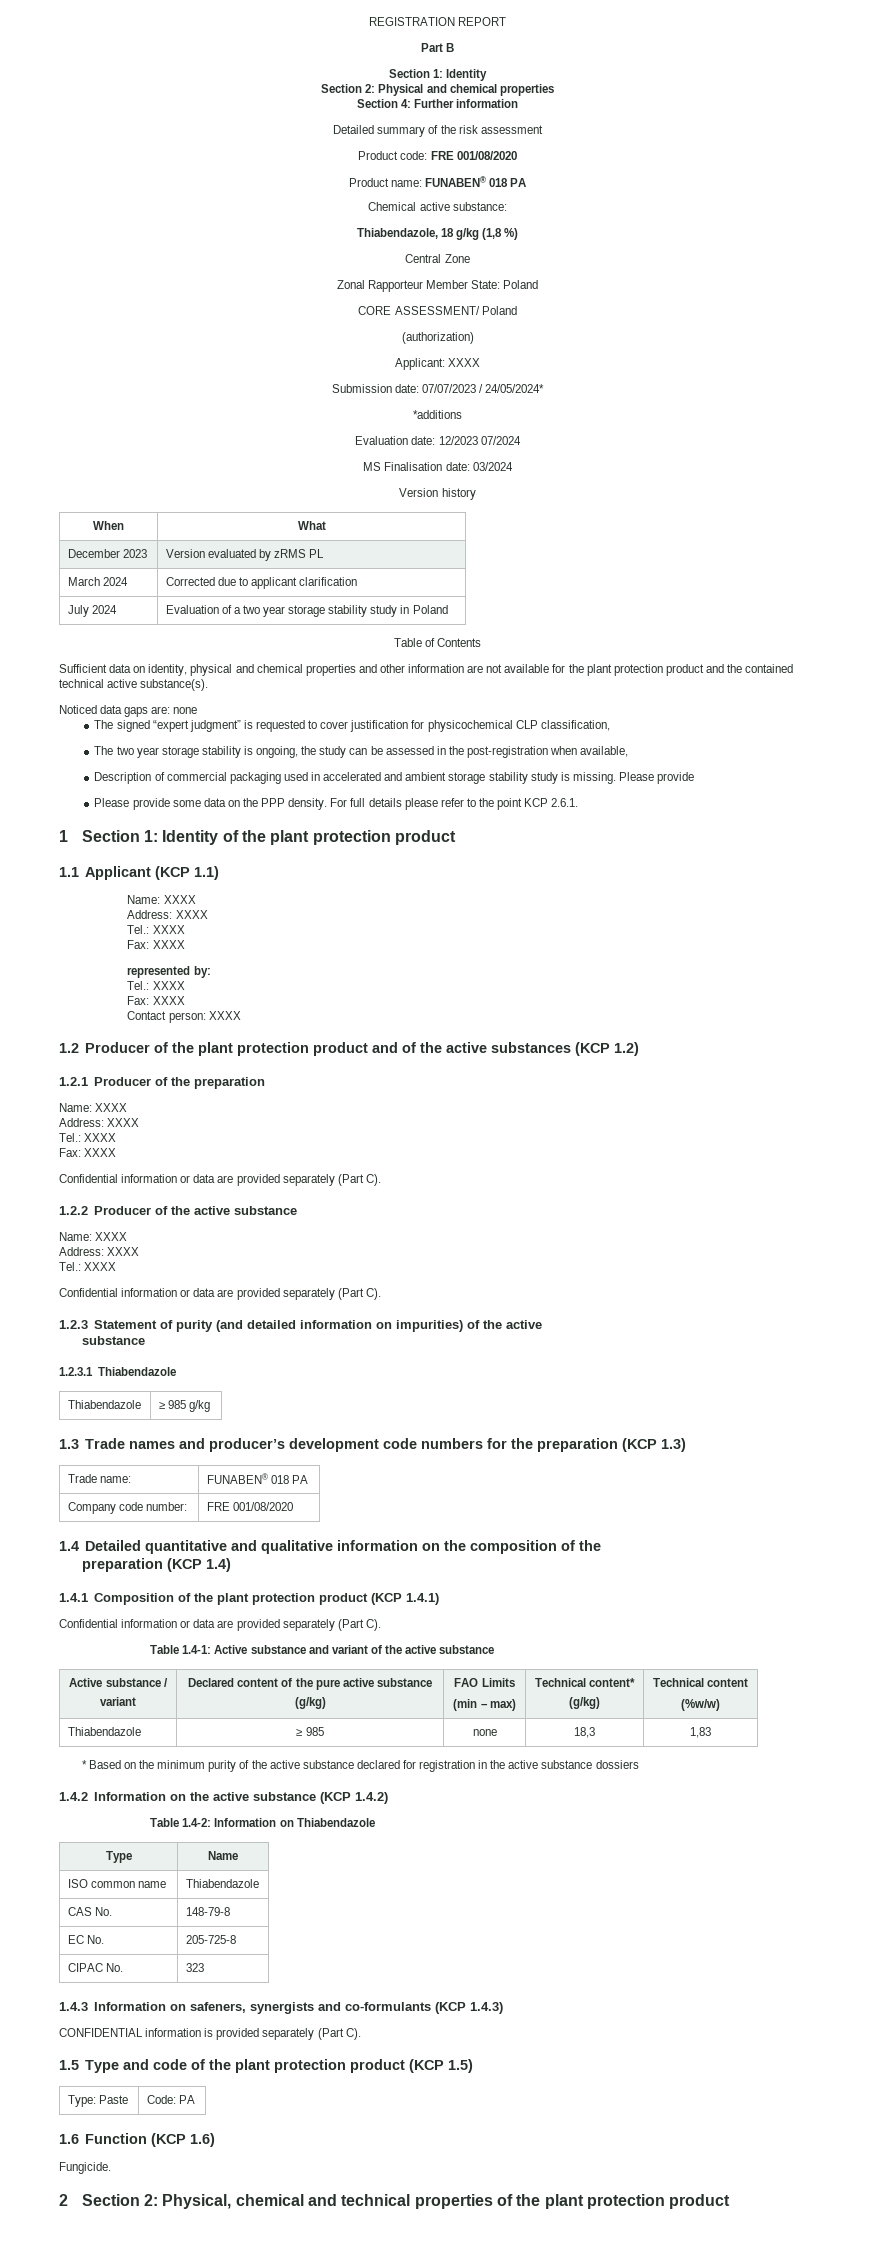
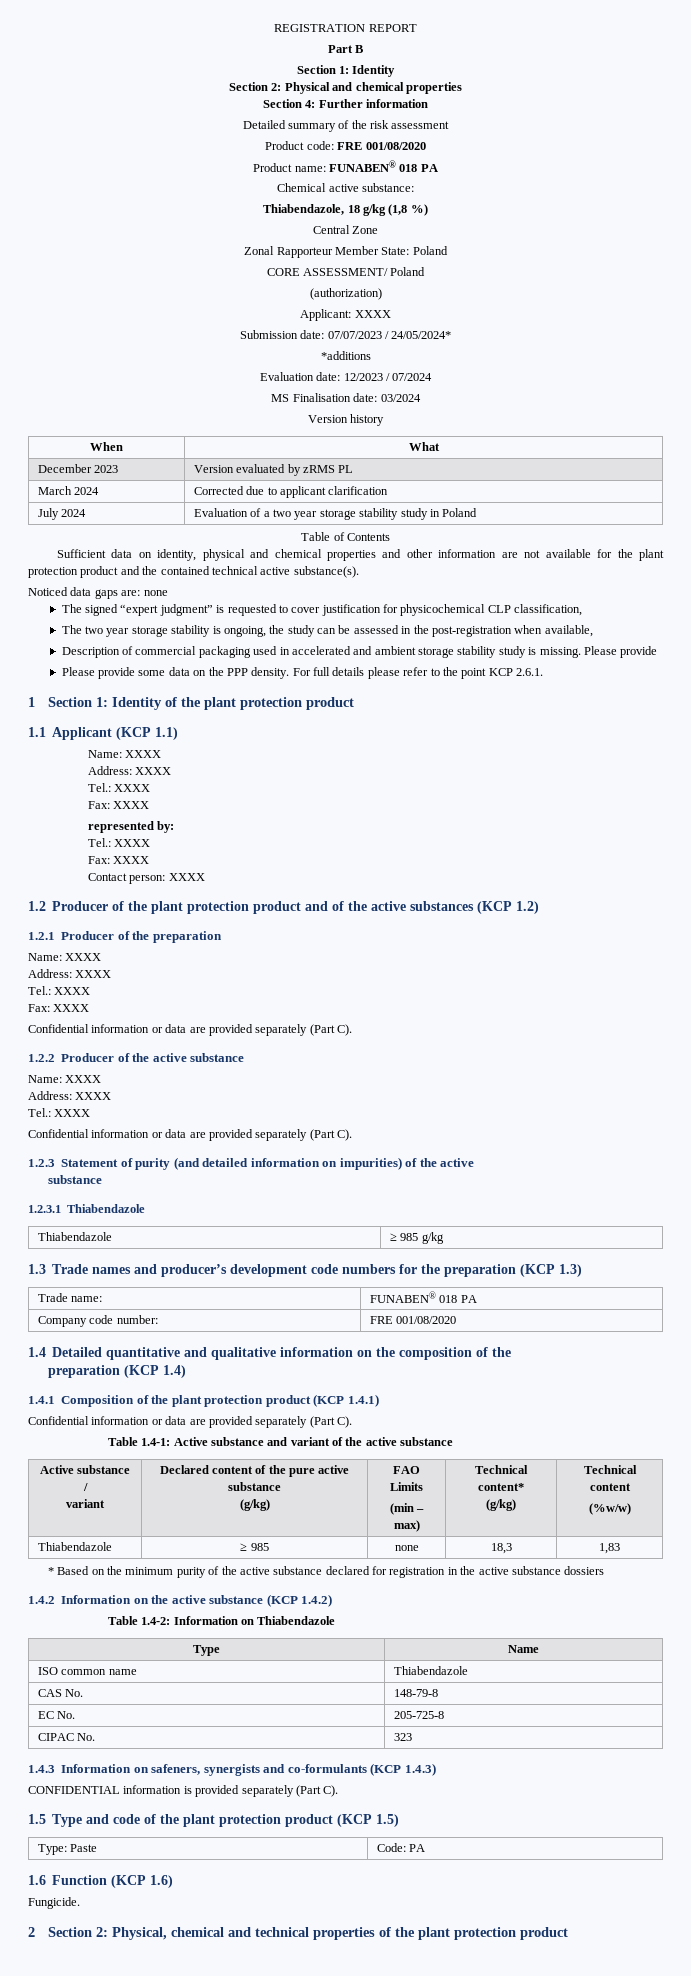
- Evaluation date: 12/2023 07/2024
+ Evaluation date: 12/2023 / 07/2024

